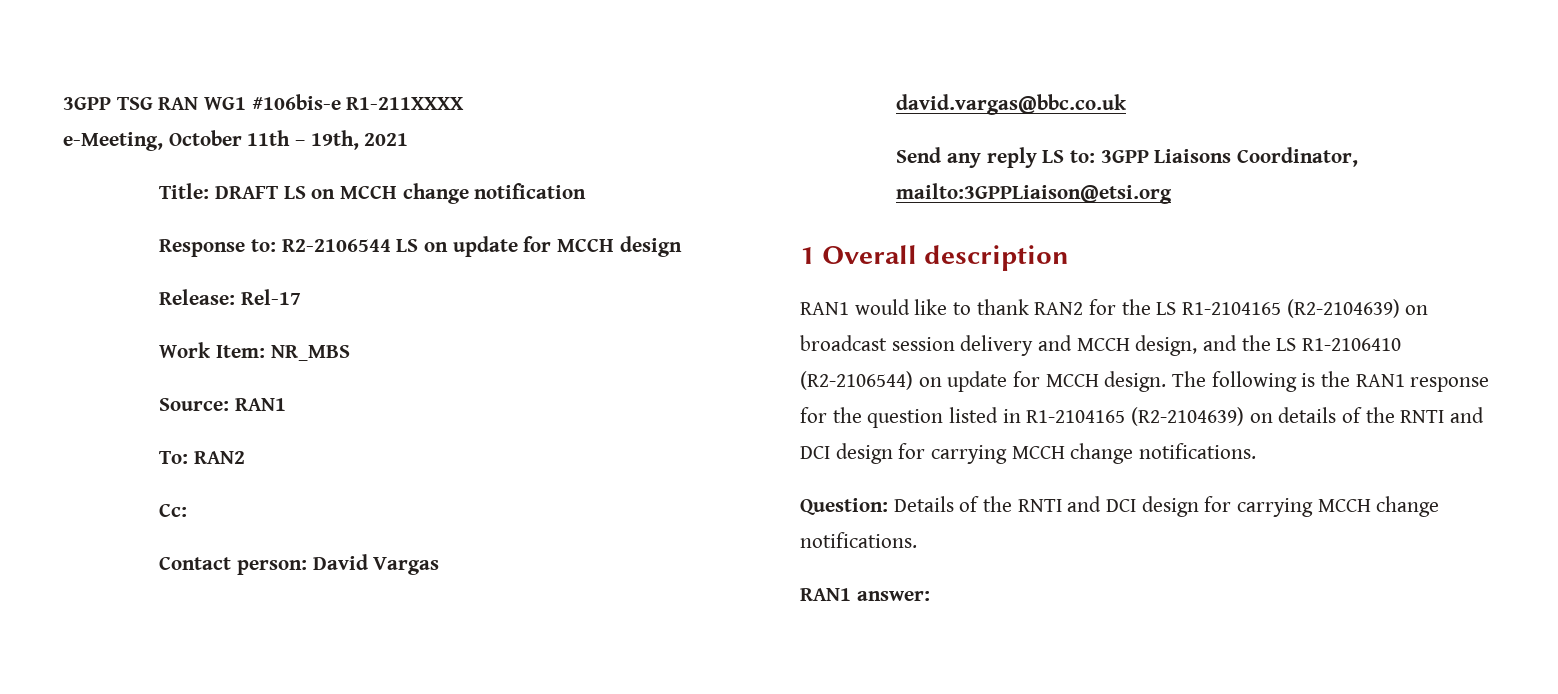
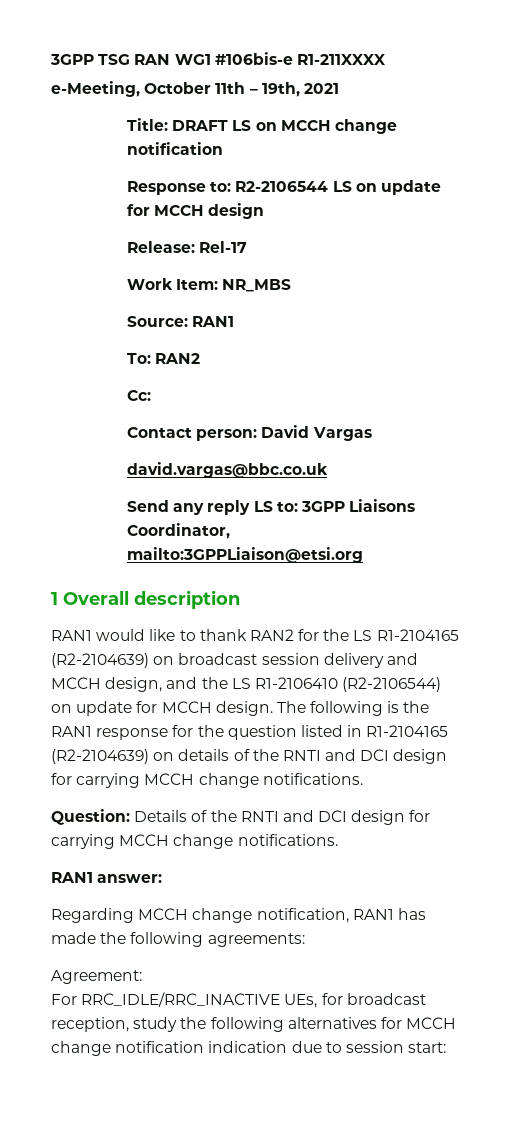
+ Regarding MCCH change notification, RAN1 has made the following agreements:
+ Agreement:
+ For RRC_IDLE/RRC_INACTIVE UEs, for broadcast reception, study the following alternatives for MCCH change notification indication due to session start:

